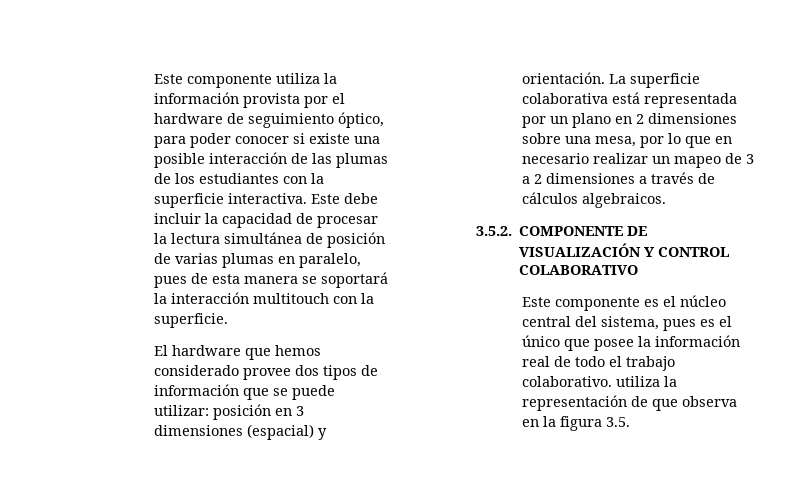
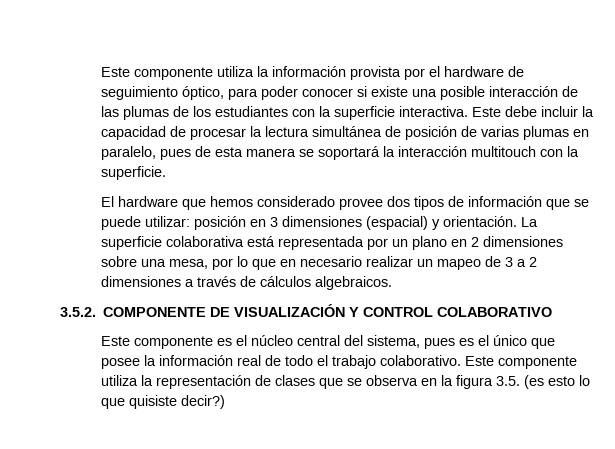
- Este componente es el núcleo central del sistema, pues es el único que posee la información real de todo el trabajo colaborativo. utiliza la representación de que observa en la figura 3.5.
+ Este componente es el núcleo central del sistema, pues es el único que posee la información real de todo el trabajo colaborativo. Este componente utiliza la representación de clases que se observa en la figura 3.5. (es esto lo que quisiste decir?)

